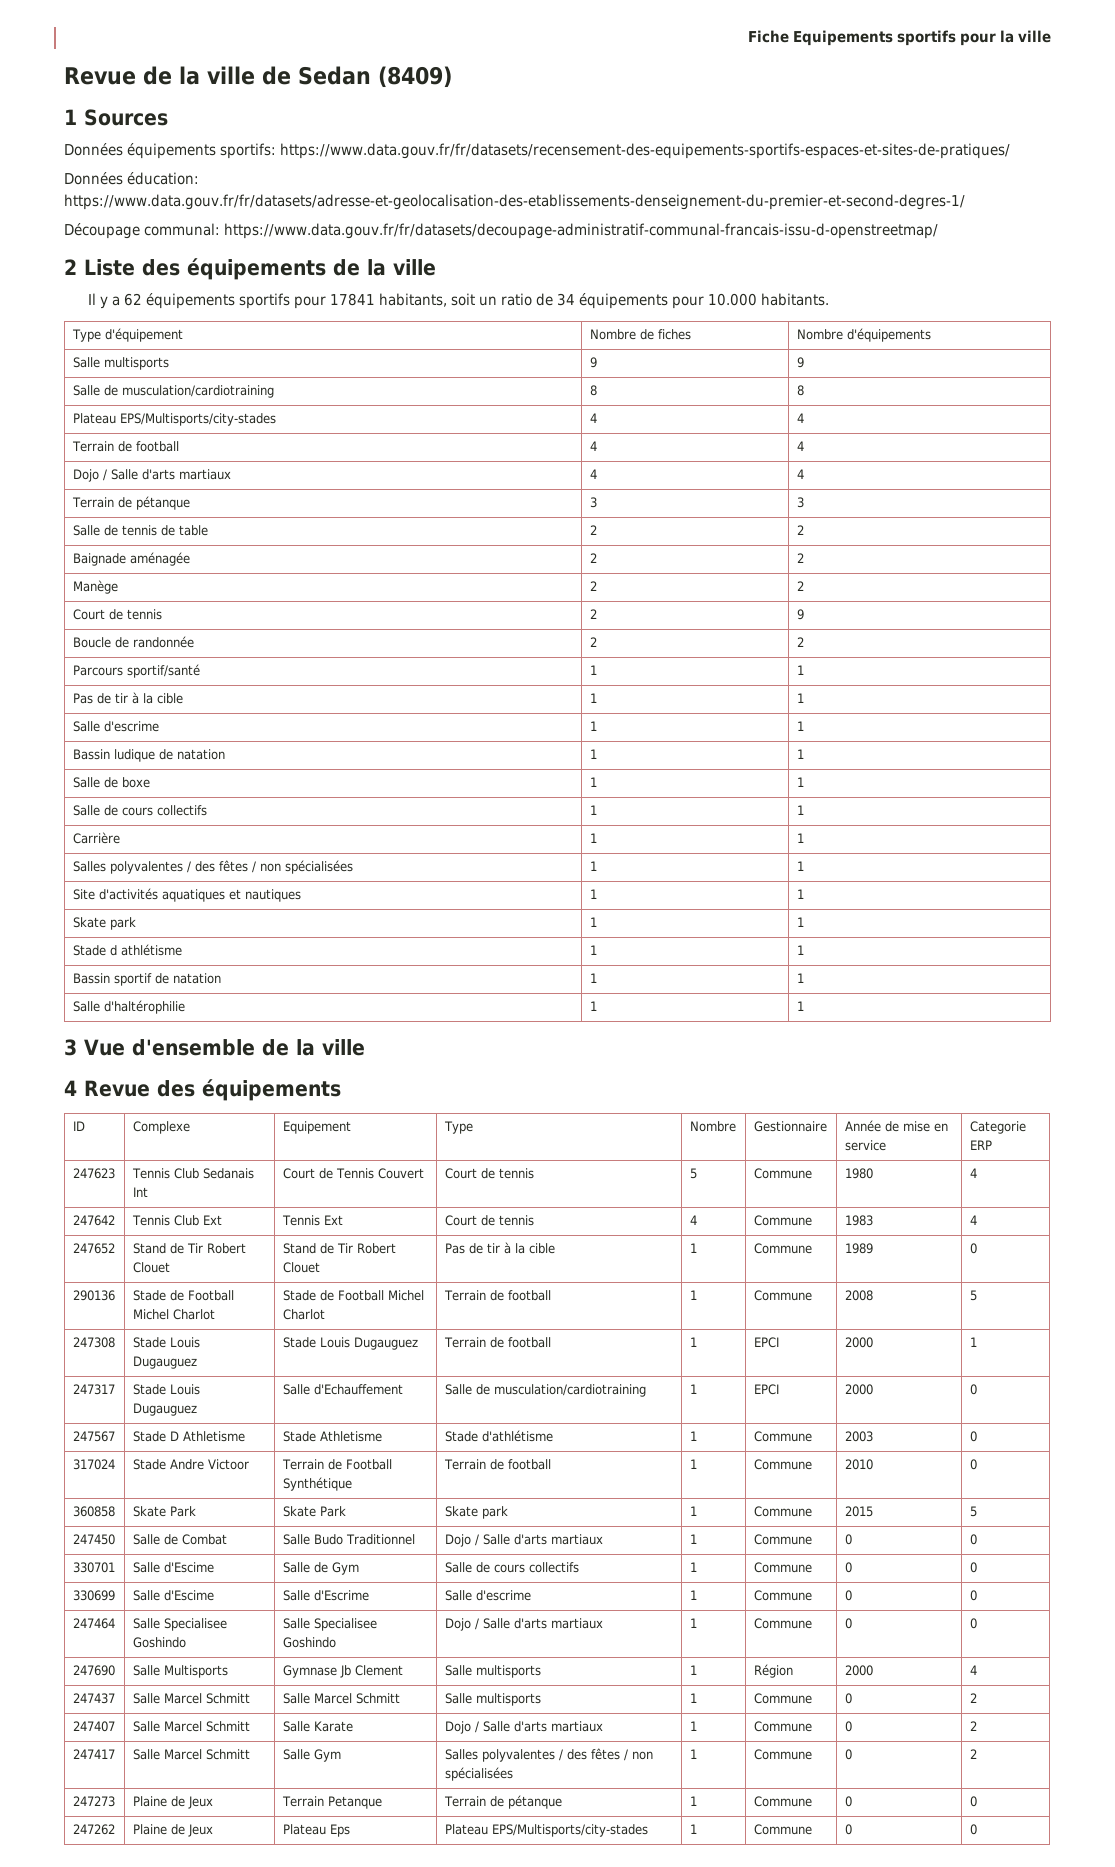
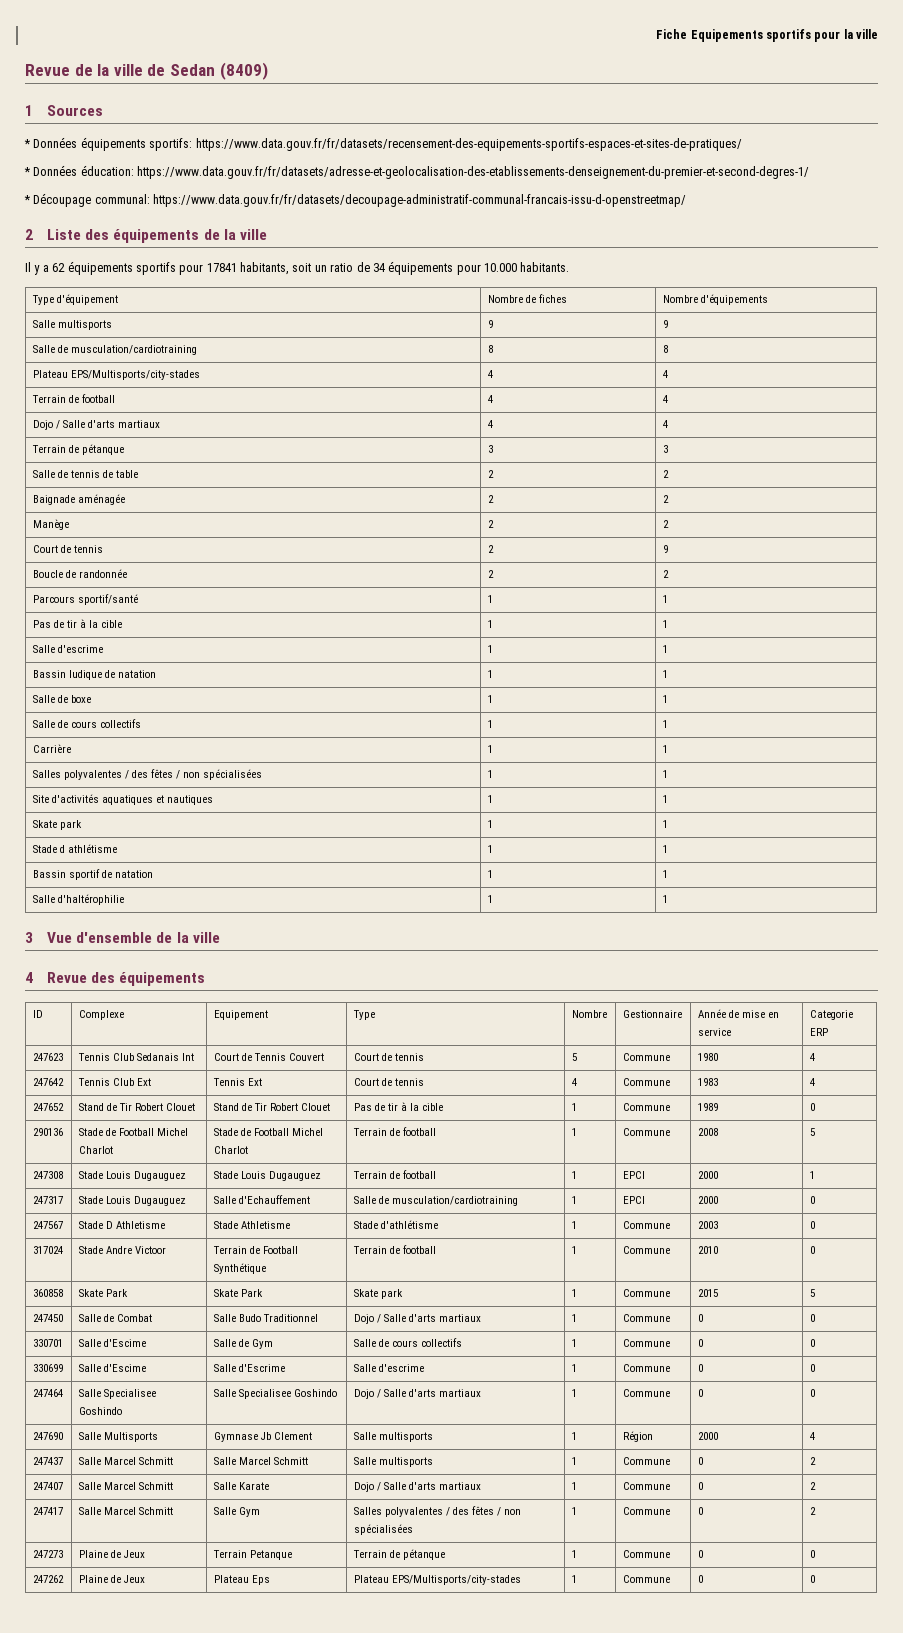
- Données équipements sportifs: https://www.data.gouv.fr/fr/datasets/recensement-des-equipements-sportifs-espaces-et-sites-de-pratiques/
+ * Données équipements sportifs: https://www.data.gouv.fr/fr/datasets/recensement-des-equipements-sportifs-espaces-et-sites-de-pratiques/
- Données éducation: https://www.data.gouv.fr/fr/datasets/adresse-et-geolocalisation-des-etablissements-denseignement-du-premier-et-second-degres-1/
+ * Données éducation: https://www.data.gouv.fr/fr/datasets/adresse-et-geolocalisation-des-etablissements-denseignement-du-premier-et-second-degres-1/
- Découpage communal: https://www.data.gouv.fr/fr/datasets/decoupage-administratif-communal-francais-issu-d-openstreetmap/
+ * Découpage communal: https://www.data.gouv.fr/fr/datasets/decoupage-administratif-communal-francais-issu-d-openstreetmap/

